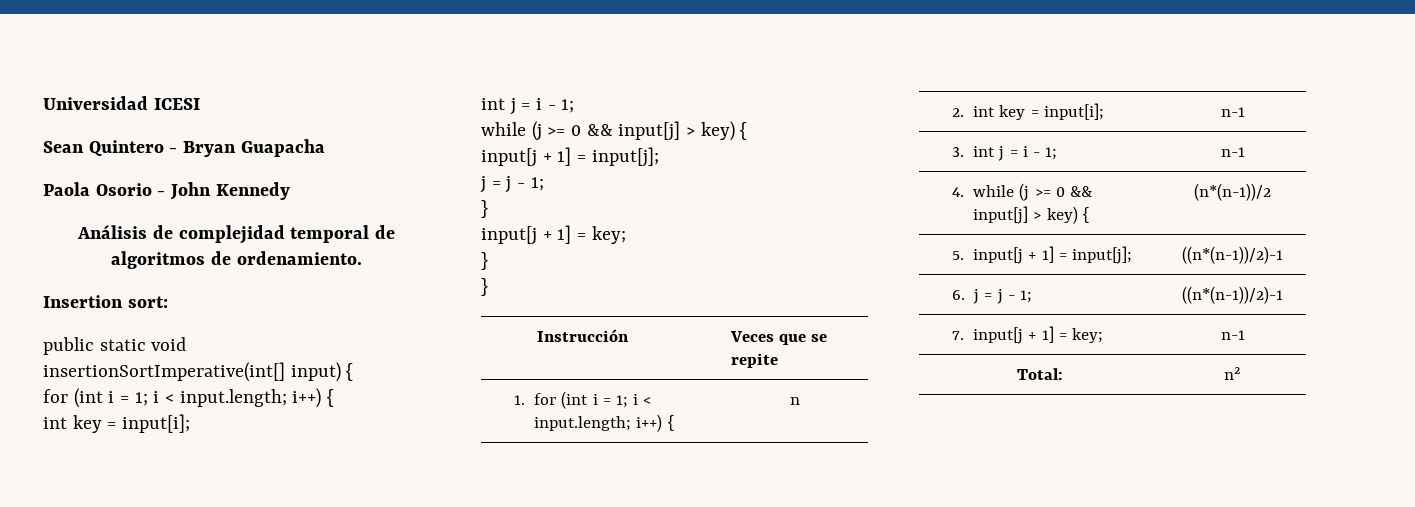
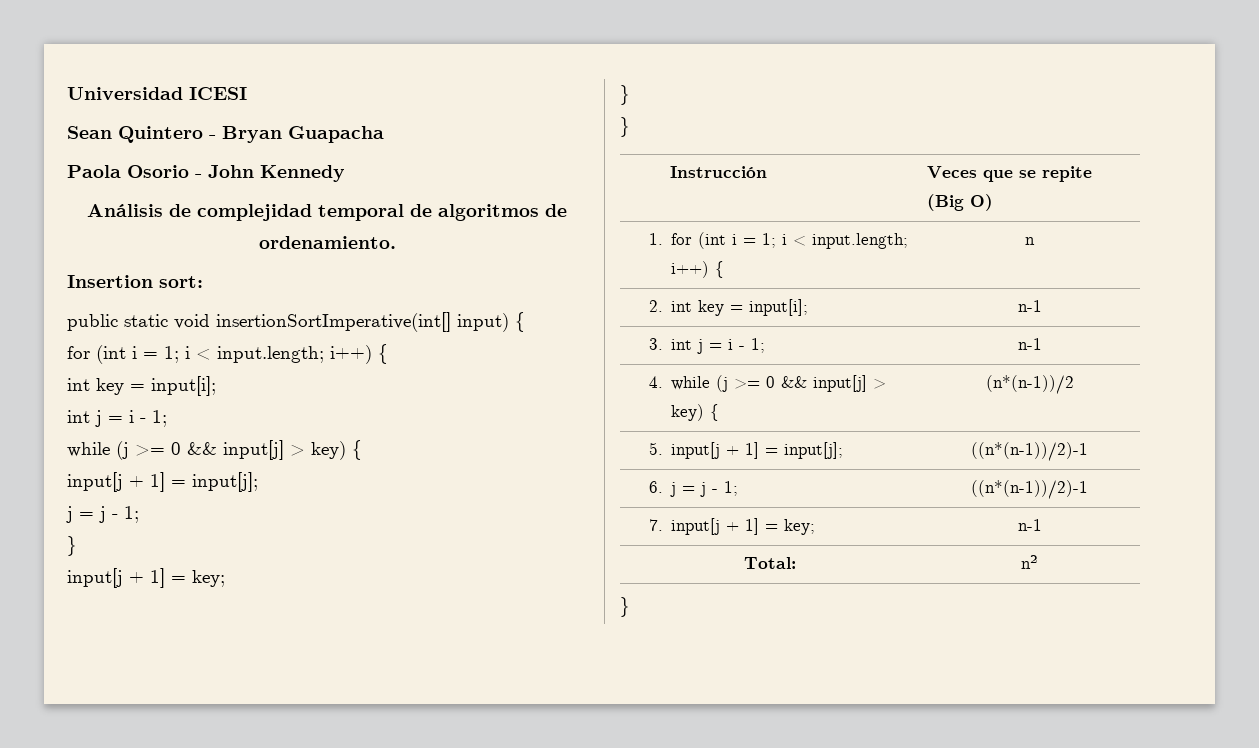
- Instrucción | Veces que se repite
+ Instrucción | Veces que se repite (Big O)
  Total: | n²
+ }

